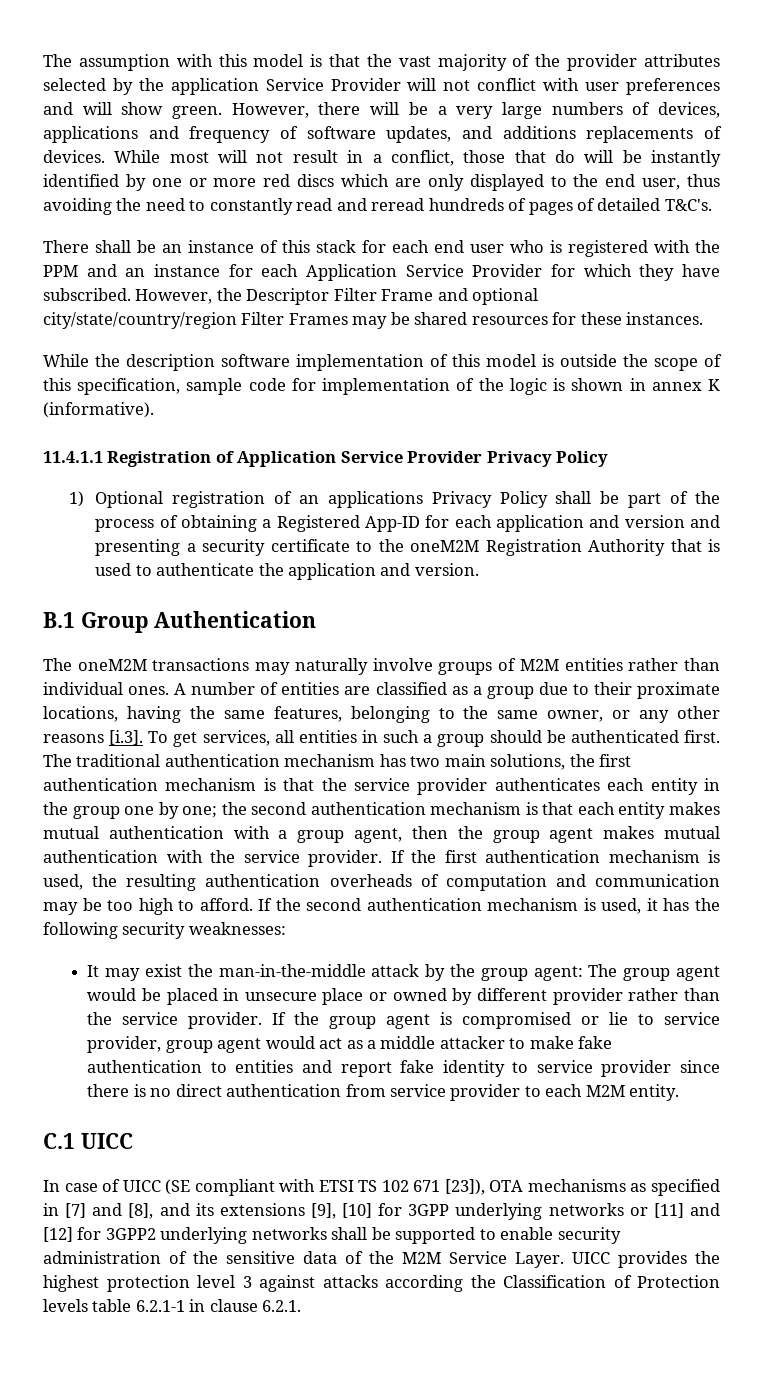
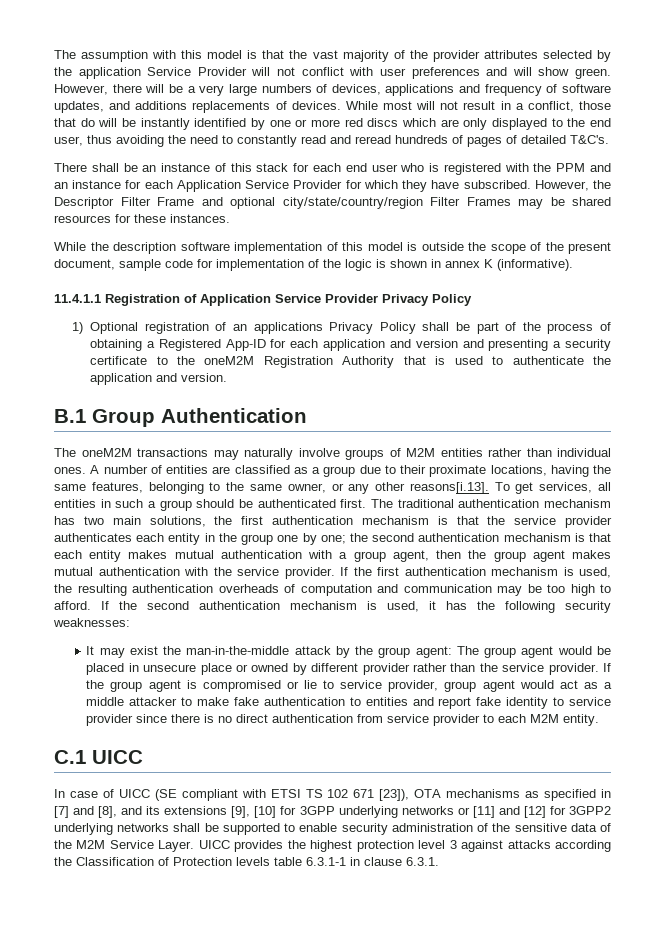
- While the description software implementation of this model is outside the scope of this specification, sample code for implementation of the logic is shown in annex K (informative).
+ While the description software implementation of this model is outside the scope of the present document, sample code for implementation of the logic is shown in annex K (informative).
- A number of entities are classified as a group due to their proximate locations, having the same features, belonging to the same owner, or any other reasons [i.3]. To get services, all entities in such a group should be authenticated first.
+ A number of entities are classified as a group due to their proximate locations, having the same features, belonging to the same owner, or any other reasons[i.13]. To get services, all entities in such a group should be authenticated first.
- UICC provides the highest protection level 3 against attacks according the Classification of Protection levels table 6.2.1-1 in clause 6.2.1.
+ UICC provides the highest protection level 3 against attacks according the Classification of Protection levels table 6.3.1-1 in clause 6.3.1.

